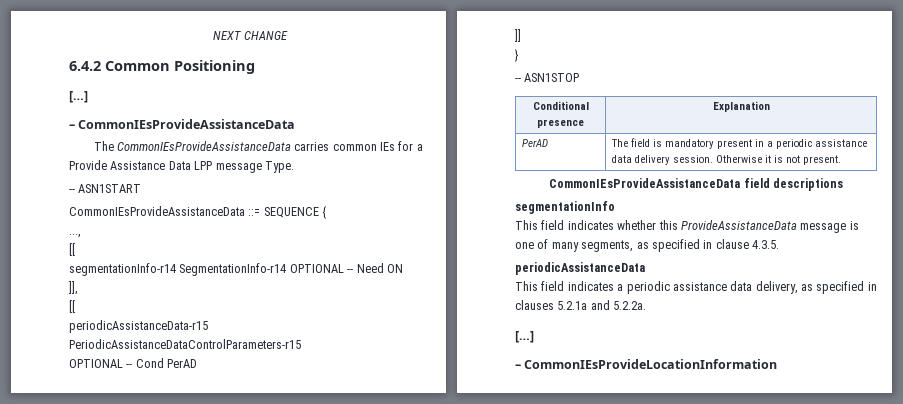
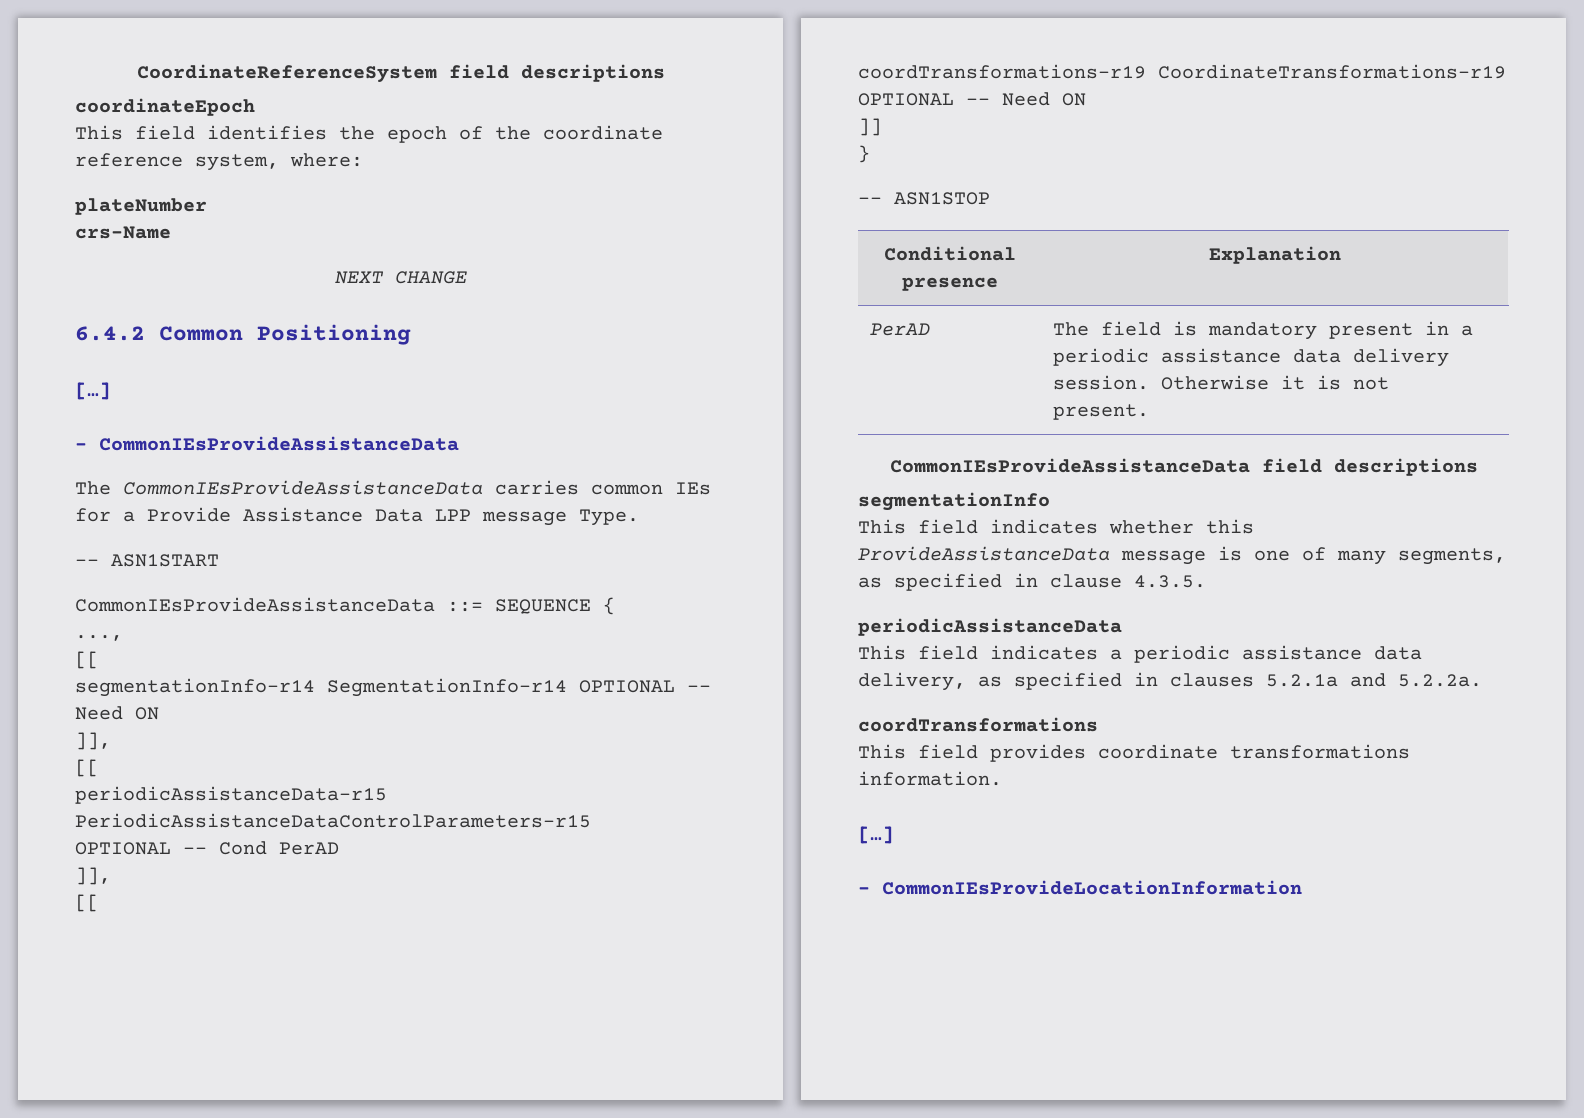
+ CoordinateReferenceSystem field descriptions
+ coordinateEpoch
+ This field identifies the epoch of the coordinate reference system, where:
+ plateNumber
+ crs-Name
  OPTIONAL -- Cond PerAD
+ ]],
+ [[
+ coordTransformations-r19 CoordinateTransformations-r19 OPTIONAL -- Need ON
+ coordTransformations
+ This field provides coordinate transformations information.

